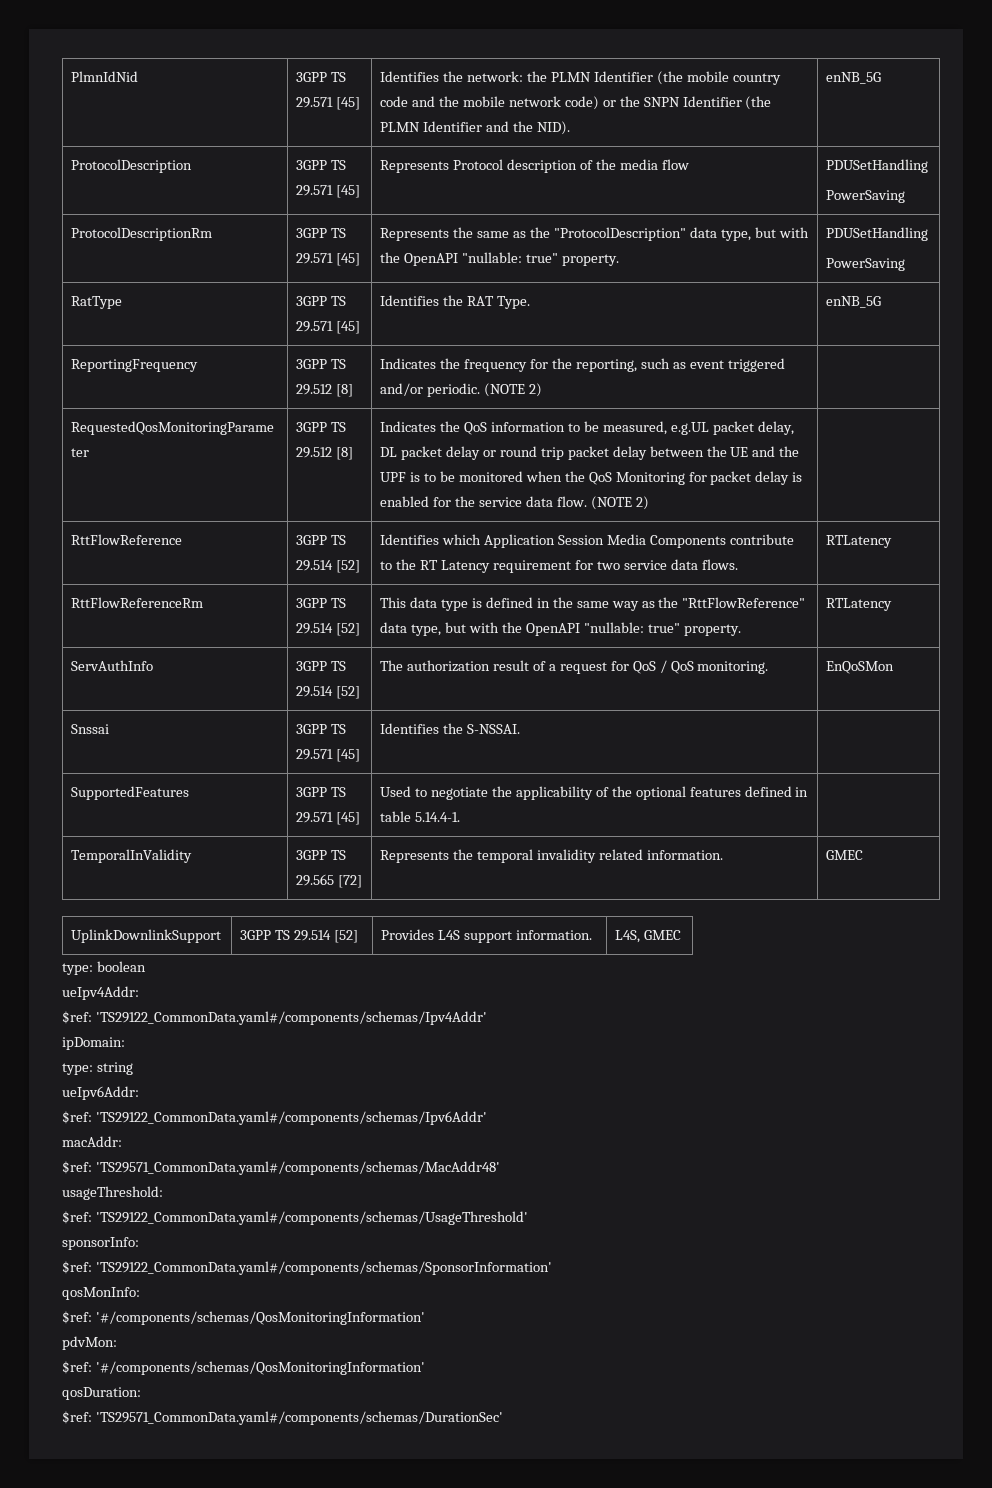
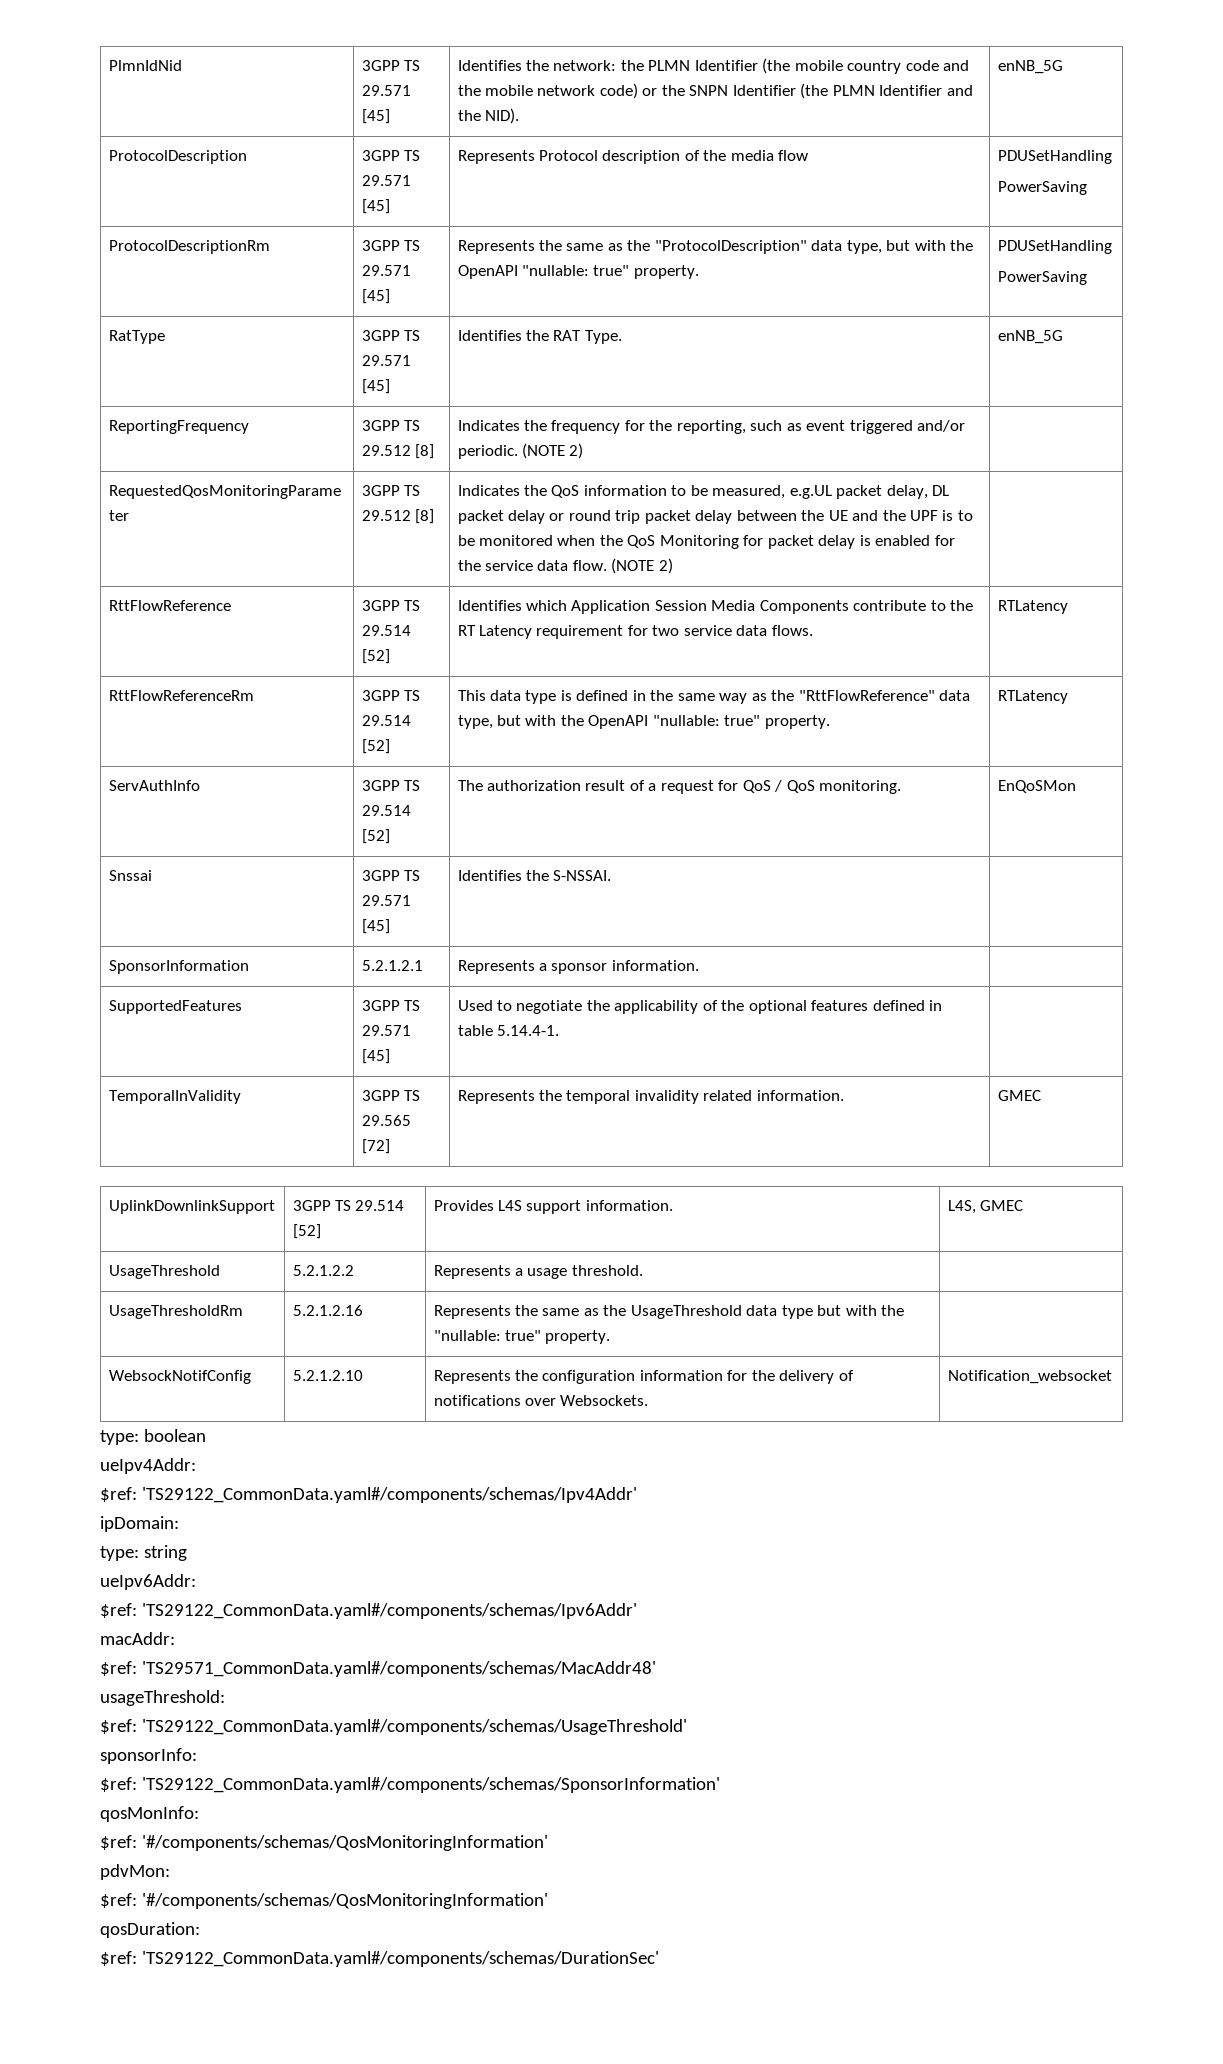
+ SponsorInformation | 5.2.1.2.1 | Represents a sponsor information. |
+ UsageThreshold | 5.2.1.2.2 | Represents a usage threshold. |
+ UsageThresholdRm | 5.2.1.2.16 | Represents the same as the UsageThreshold data type but with the "nullable: true" property. |
+ WebsockNotifConfig | 5.2.1.2.10 | Represents the configuration information for the delivery of notifications over Websockets. | Notification_websocket
- $ref: 'TS29571_CommonData.yaml#/components/schemas/DurationSec'
+ $ref: 'TS29122_CommonData.yaml#/components/schemas/DurationSec'

